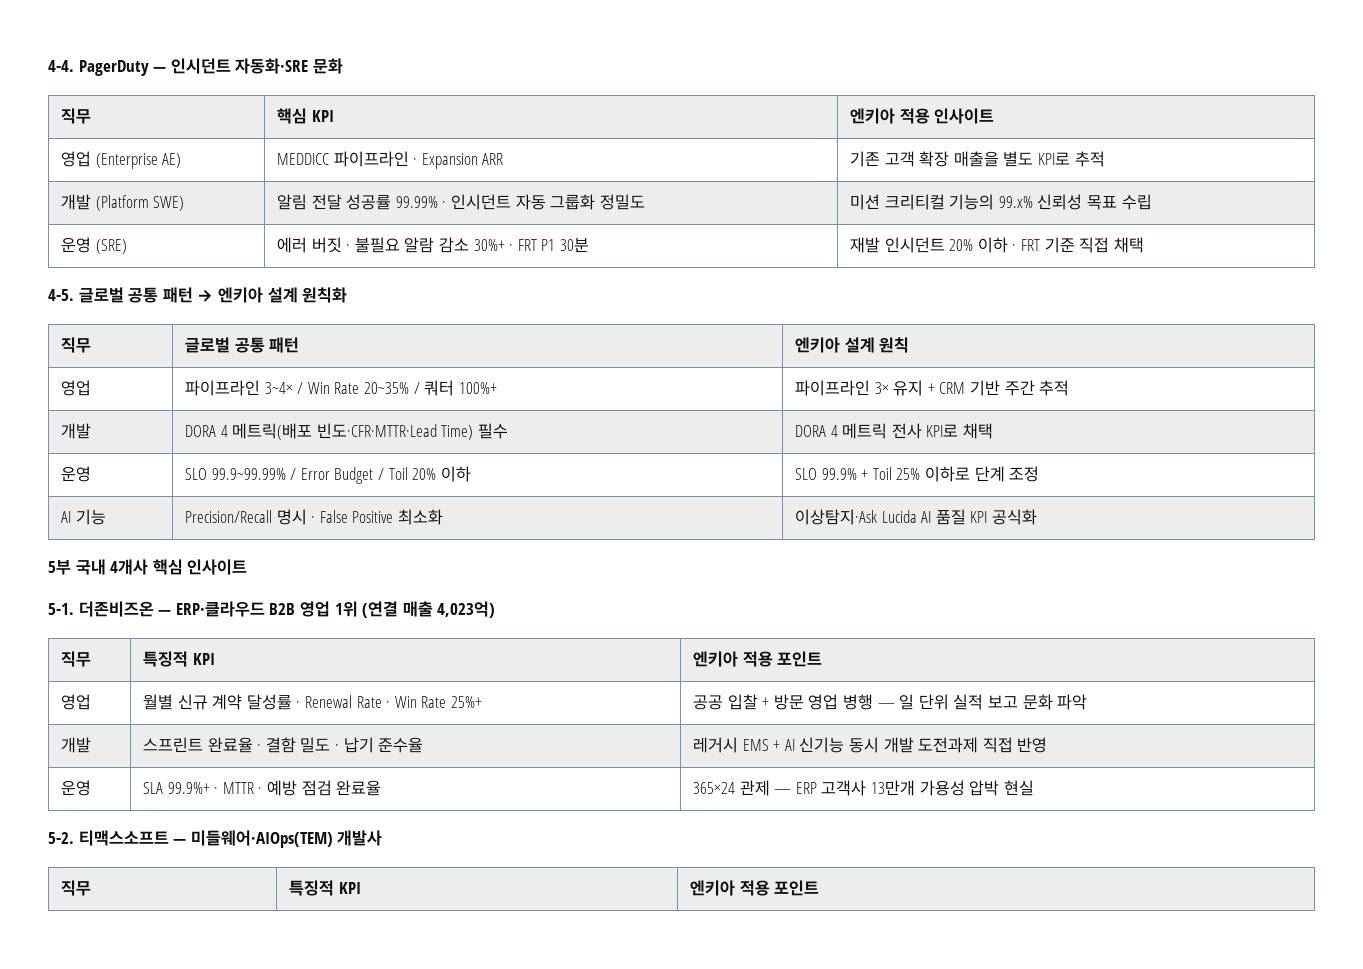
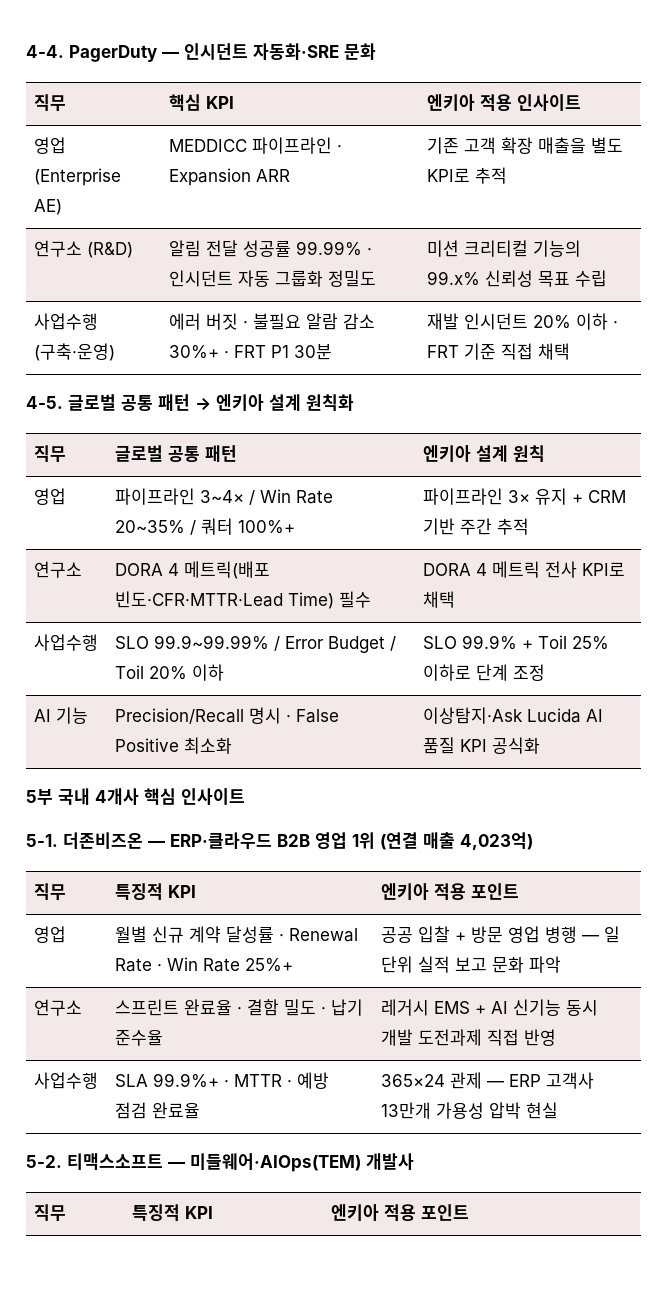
- 개발 (Platform SWE) | 알림 전달 성공률 99.99% · 인시던트 자동 그룹화 정밀도 | 미션 크리티컬 기능의 99.x% 신뢰성 목표 수립
+ 연구소 (R&D) | 알림 전달 성공률 99.99% · 인시던트 자동 그룹화 정밀도 | 미션 크리티컬 기능의 99.x% 신뢰성 목표 수립
- 운영 (SRE) | 에러 버짓 · 불필요 알람 감소 30%+ · FRT P1 30분 | 재발 인시던트 20% 이하 · FRT 기준 직접 채택
+ 사업수행 (구축·운영) | 에러 버짓 · 불필요 알람 감소 30%+ · FRT P1 30분 | 재발 인시던트 20% 이하 · FRT 기준 직접 채택
- 개발 | DORA 4 메트릭(배포 빈도·CFR·MTTR·Lead Time) 필수 | DORA 4 메트릭 전사 KPI로 채택
+ 연구소 | DORA 4 메트릭(배포 빈도·CFR·MTTR·Lead Time) 필수 | DORA 4 메트릭 전사 KPI로 채택
- 운영 | SLO 99.9~99.99% / Error Budget / Toil 20% 이하 | SLO 99.9% + Toil 25% 이하로 단계 조정
+ 사업수행 | SLO 99.9~99.99% / Error Budget / Toil 20% 이하 | SLO 99.9% + Toil 25% 이하로 단계 조정
- 개발 | 스프린트 완료율 · 결함 밀도 · 납기 준수율 | 레거시 EMS + AI 신기능 동시 개발 도전과제 직접 반영
+ 연구소 | 스프린트 완료율 · 결함 밀도 · 납기 준수율 | 레거시 EMS + AI 신기능 동시 개발 도전과제 직접 반영
- 운영 | SLA 99.9%+ · MTTR · 예방 점검 완료율 | 365×24 관제 — ERP 고객사 13만개 가용성 압박 현실
+ 사업수행 | SLA 99.9%+ · MTTR · 예방 점검 완료율 | 365×24 관제 — ERP 고객사 13만개 가용성 압박 현실

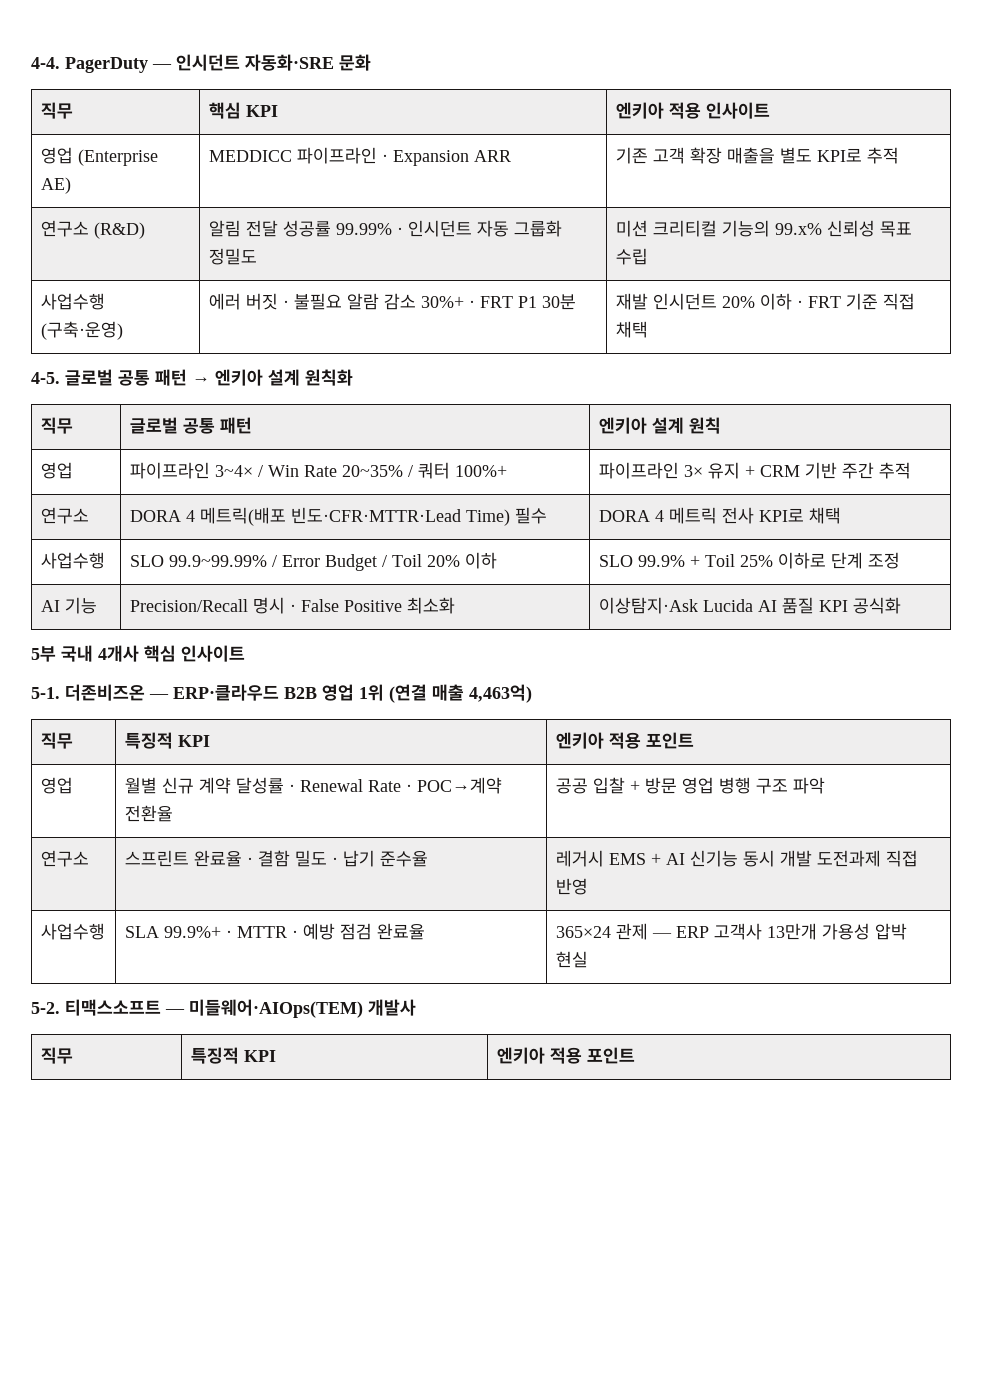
- 더존비즈온 — ERP·클라우드 B2B 영업 1위 (연결 매출 4,023억)
+ 더존비즈온 — ERP·클라우드 B2B 영업 1위 (연결 매출 4,463억)
- 영업 | 월별 신규 계약 달성률 · Renewal Rate · Win Rate 25%+ | 공공 입찰 + 방문 영업 병행 — 일 단위 실적 보고 문화 파악
+ 영업 | 월별 신규 계약 달성률 · Renewal Rate · POC→계약 전환율 | 공공 입찰 + 방문 영업 병행 구조 파악

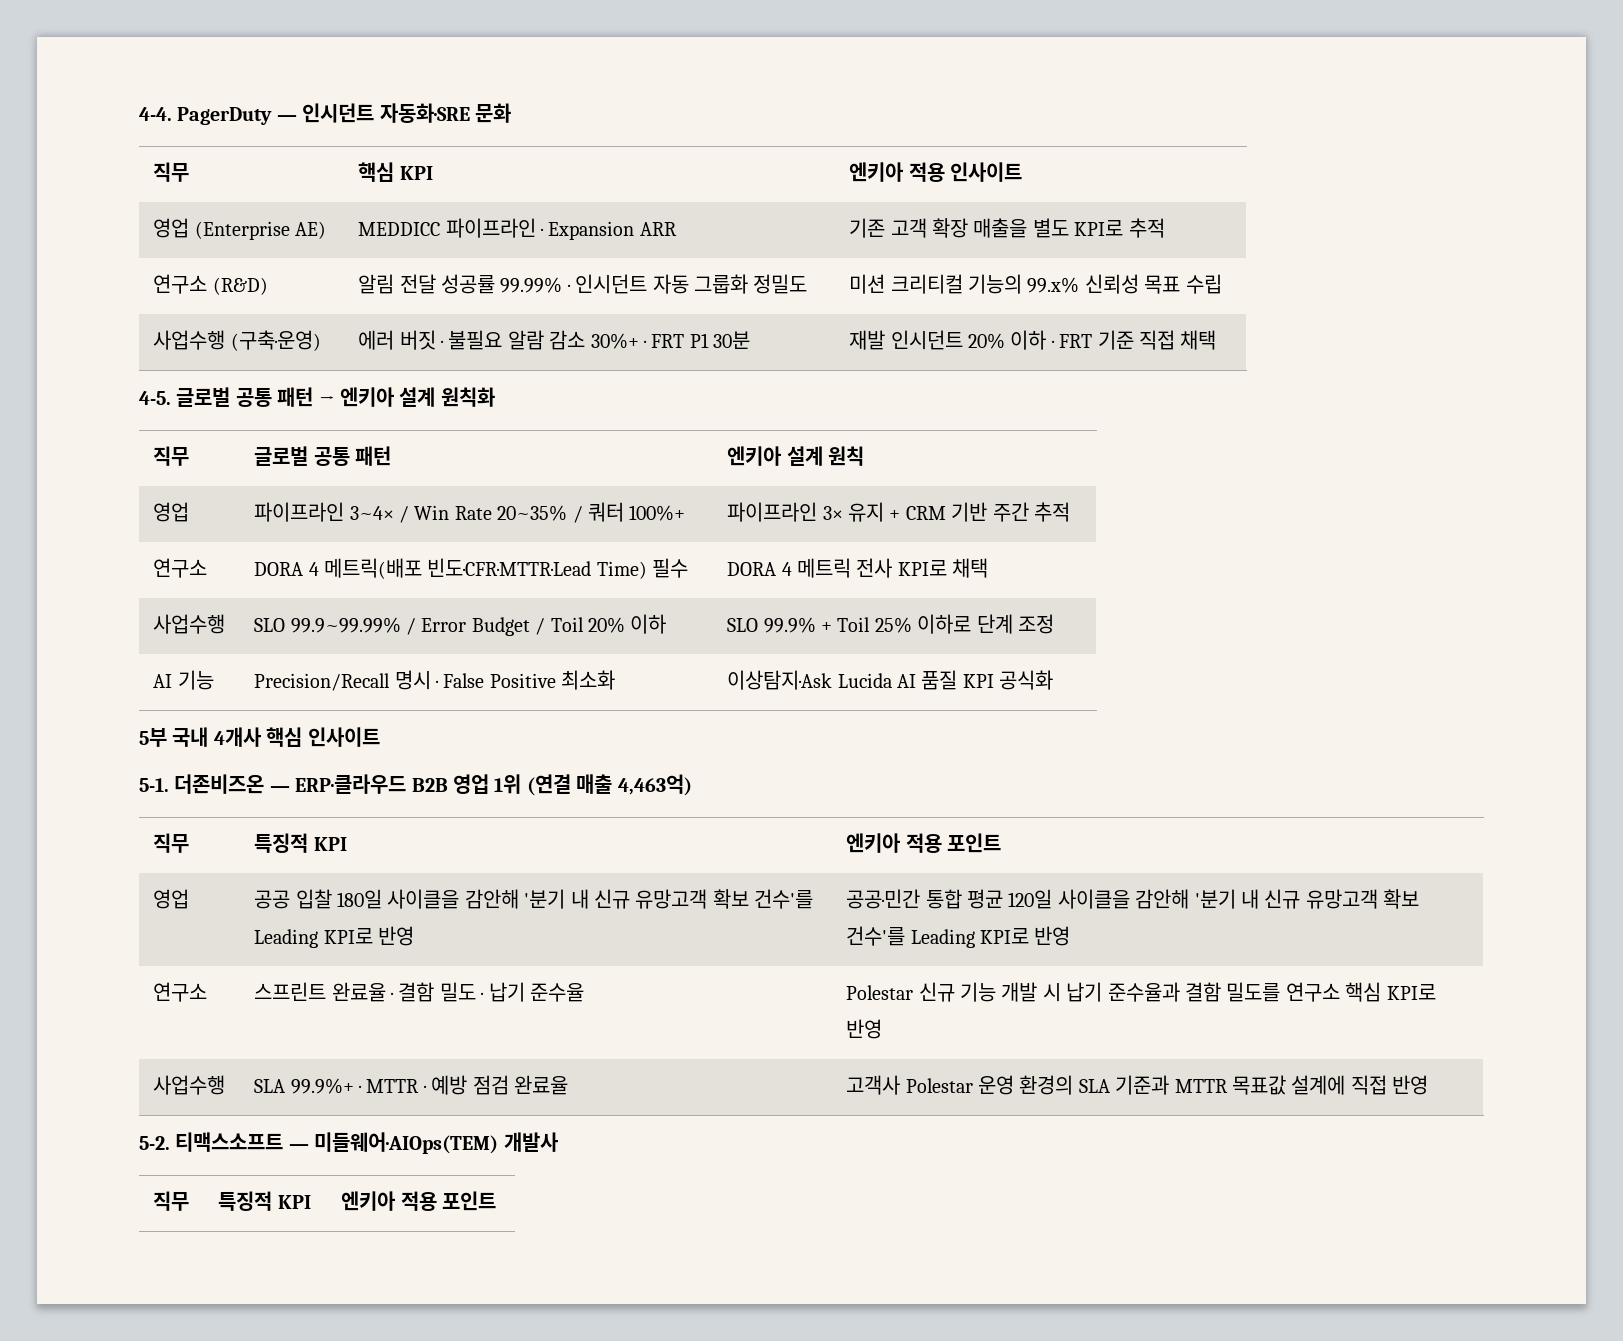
- 영업 | 월별 신규 계약 달성률 · Renewal Rate · POC→계약 전환율 | 공공 입찰 + 방문 영업 병행 구조 파악
+ 영업 | 공공 입찰 180일 사이클을 감안해 '분기 내 신규 유망고객 확보 건수'를 Leading KPI로 반영 | 공공·민간 통합 평균 120일 사이클을 감안해 '분기 내 신규 유망고객 확보 건수'를 Leading KPI로 반영
- 연구소 | 스프린트 완료율 · 결함 밀도 · 납기 준수율 | 레거시 EMS + AI 신기능 동시 개발 도전과제 직접 반영
+ 연구소 | 스프린트 완료율 · 결함 밀도 · 납기 준수율 | Polestar 신규 기능 개발 시 납기 준수율과 결함 밀도를 연구소 핵심 KPI로 반영
- 사업수행 | SLA 99.9%+ · MTTR · 예방 점검 완료율 | 365×24 관제 — ERP 고객사 13만개 가용성 압박 현실
+ 사업수행 | SLA 99.9%+ · MTTR · 예방 점검 완료율 | 고객사 Polestar 운영 환경의 SLA 기준과 MTTR 목표값 설계에 직접 반영

